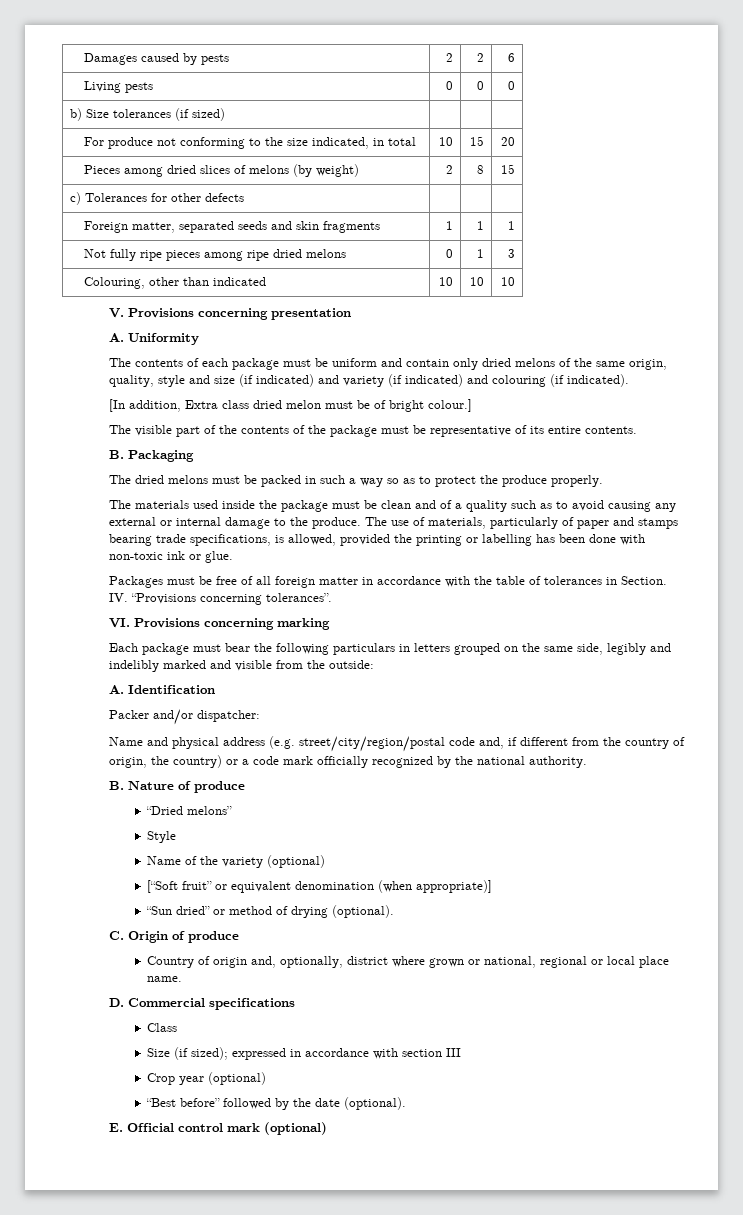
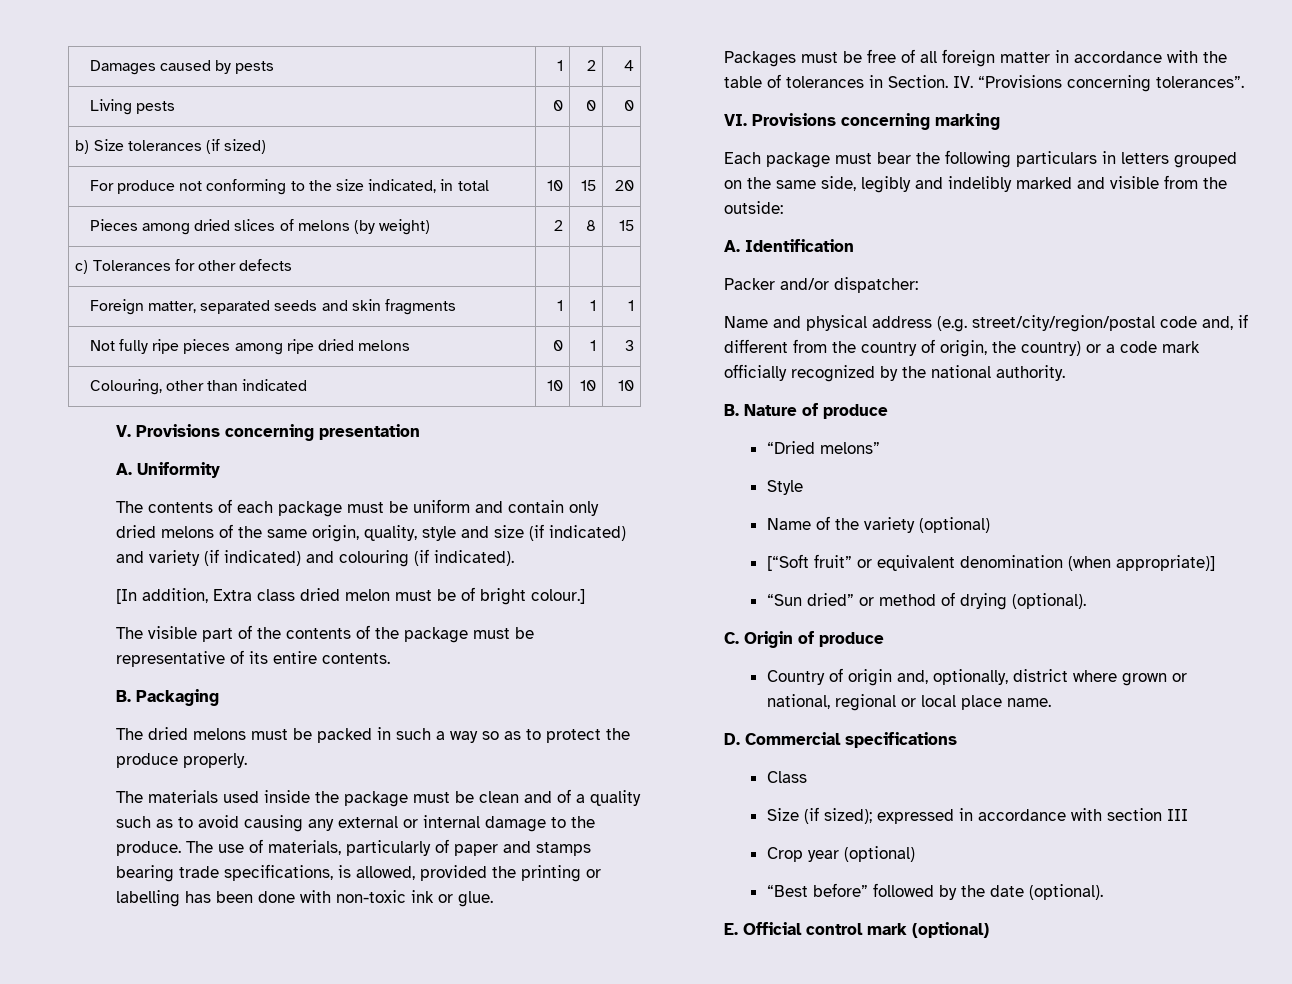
- Damages caused by pests | 2 | 2 | 6
+ Damages caused by pests | 1 | 2 | 4

